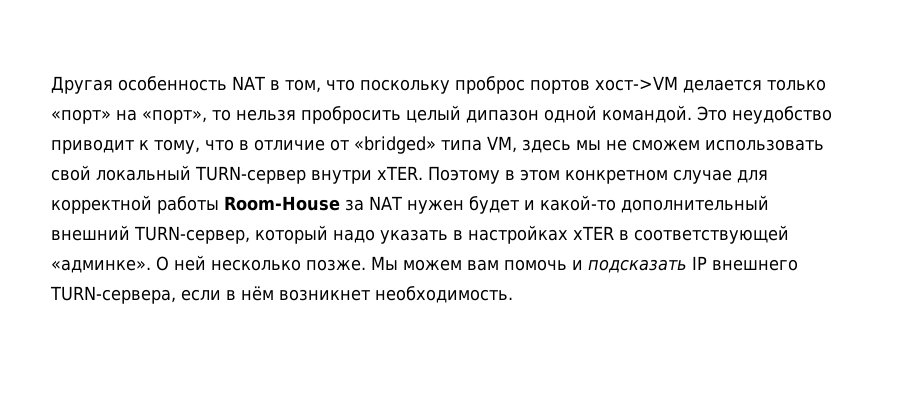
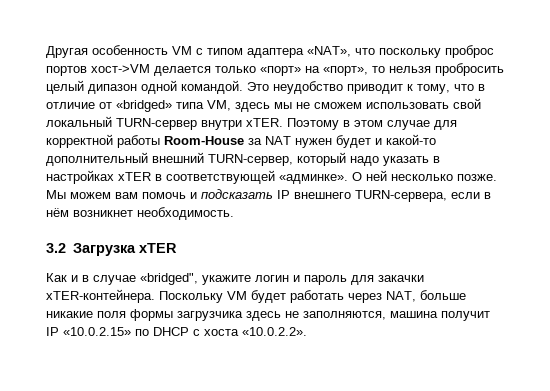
- Другая особенность NAT в том, что поскольку проброс портов хост->VM делается только «порт» на «порт», то нельзя пробросить целый дипазон одной командой.
+ Другая особенность VM с типом адаптера «NAT», что поскольку проброс портов хост->VM делается только «порт» на «порт», то нельзя пробросить целый дипазон одной командой.
- Поэтому в этом конкретном случае для корректной работы Room-House за NAT нужен будет и какой-то дополнительный внешний TURN-сервер, который надо указать в настройках xTER в соответствующей «админке».
+ Поэтому в этом случае для корректной работы Room-House за NAT нужен будет и какой-то дополнительный внешний TURN-сервер, который надо указать в настройках xTER в соответствующей «админке».
+ 3.2 Загрузка xTER
+ Как и в случае «bridged", укажите логин и пароль для закачки xTER-контейнера. Поскольку VM будет работать через NAT, больше никакие поля формы загрузчика здесь не заполняются, машина получит IP «10.0.2.15» по DHCP с хоста «10.0.2.2».

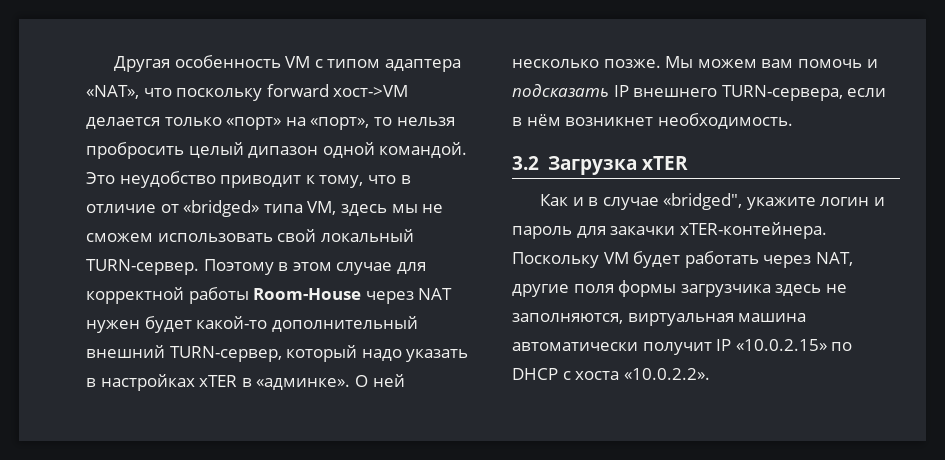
- Другая особенность VM с типом адаптера «NAT», что поскольку проброс портов хост->VM делается только «порт» на «порт», то нельзя пробросить целый дипазон одной командой.
+ Другая особенность VM с типом адаптера «NAT», что поскольку forward хост->VM делается только «порт» на «порт», то нельзя пробросить целый дипазон одной командой.
- Это неудобство приводит к тому, что в отличие от «bridged» типа VM, здесь мы не сможем использовать свой локальный TURN-сервер внутри xTER.
+ Это неудобство приводит к тому, что в отличие от «bridged» типа VM, здесь мы не сможем использовать свой локальный TURN-сервер.
- Поэтому в этом случае для корректной работы Room-House за NAT нужен будет и какой-то дополнительный внешний TURN-сервер, который надо указать в настройках xTER в соответствующей «админке».
+ Поэтому в этом случае для корректной работы Room-House через NAT нужен будет какой-то дополнительный внешний TURN-сервер, который надо указать в настройках xTER в «админке».
- Поскольку VM будет работать через NAT, больше никакие поля формы загрузчика здесь не заполняются, машина получит IP «10.0.2.15» по DHCP с хоста «10.0.2.2».
+ Поскольку VM будет работать через NAT, другие поля формы загрузчика здесь не заполняются, виртуальная машина автоматически получит IP «10.0.2.15» по DHCP с хоста «10.0.2.2».

